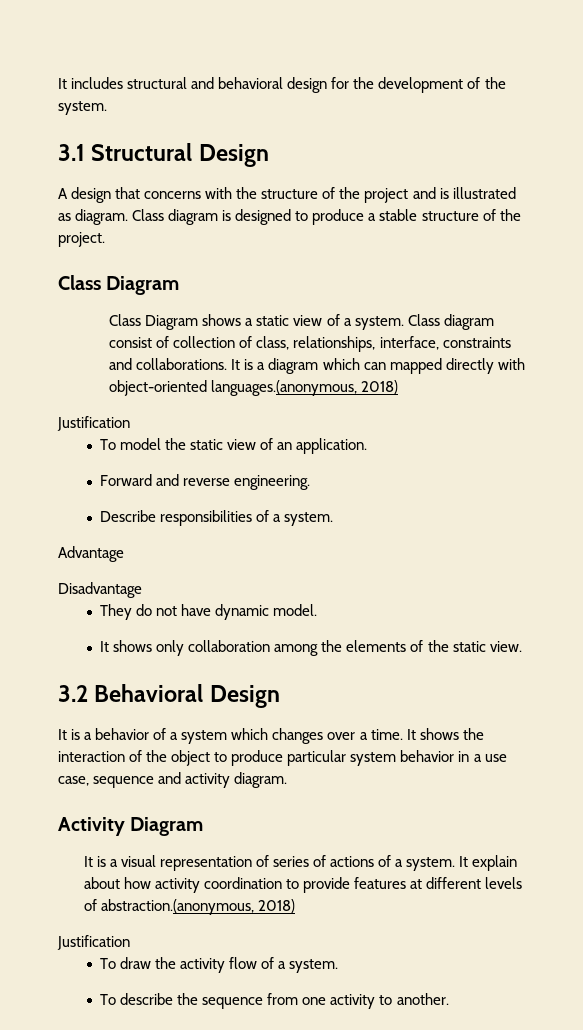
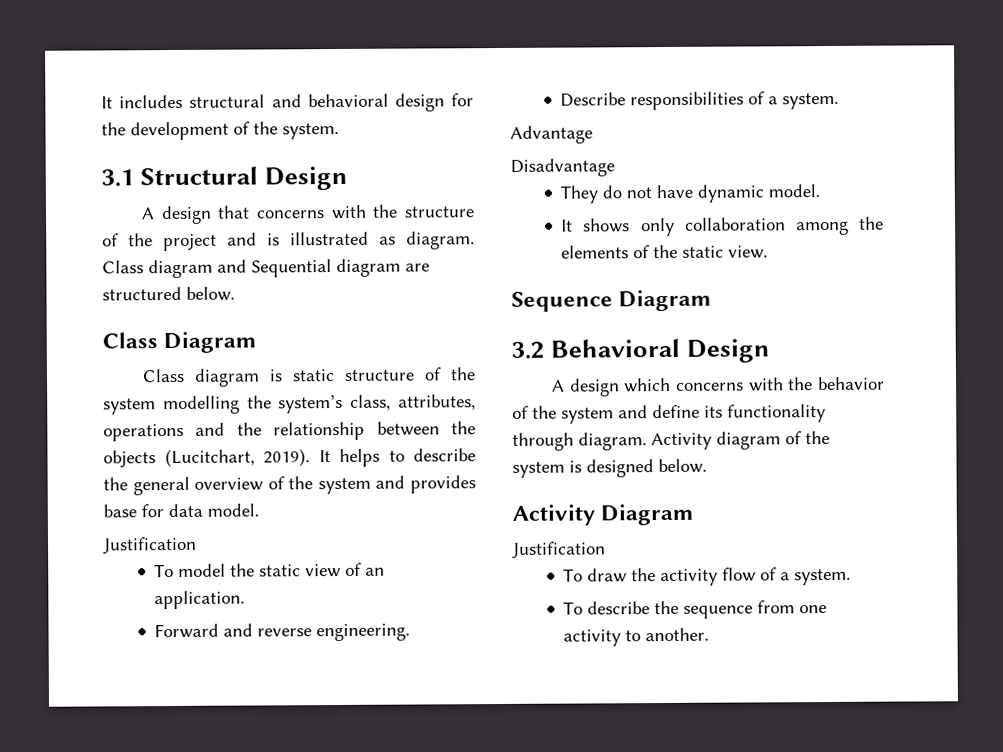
- Class diagram is designed to produce a stable structure of the project.
+ Class diagram and Sequential diagram are structured below.
  Class Diagram
- Class Diagram shows a static view of a system. Class diagram consist of collection of class, relationships, interface, constraints and collaborations. It is a diagram which can mapped directly with object-oriented languages.(anonymous, 2018)
+ Class diagram is static structure of the system modelling the system’s class, attributes, operations and the relationship between the objects (Lucitchart, 2019). It helps to describe the general overview of the system and provides base for data model.
+ Sequence Diagram
- It is a behavior of a system which changes over a time. It shows the interaction of the object to produce particular system behavior in a use case, sequence and activity diagram.
+ A design which concerns with the behavior of the system and define its functionality through diagram. Activity diagram of the system is designed below.
  Activity Diagram
- It is a visual representation of series of actions of a system. It explain about how activity coordination to provide features at different levels of abstraction.(anonymous, 2018)

